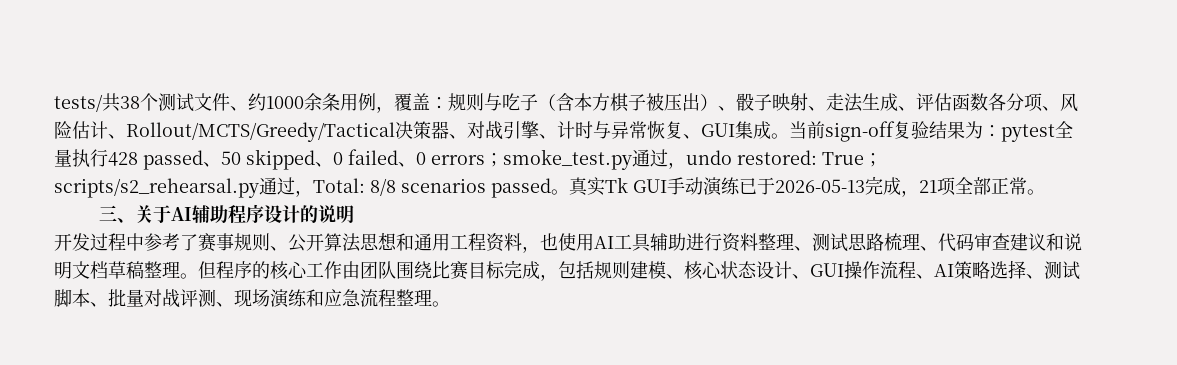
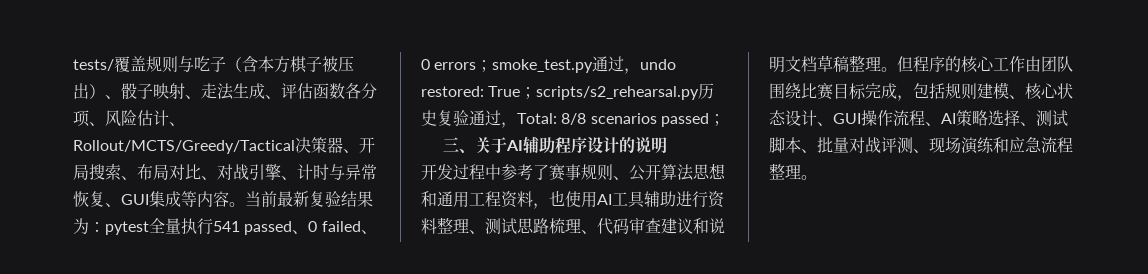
- tests/共38个测试文件、约1000余条用例，覆盖：规则与吃子（含本方棋子被压出）、骰子映射、走法生成、评估函数各分项、风险估计、Rollout/MCTS/Greedy/Tactical决策器、对战引擎、计时与异常恢复、GUI集成。当前sign-off复验结果为：pytest全量执行428 passed、50 skipped、0 failed、0 errors；smoke_test.py通过，undo restored: True；scripts/s2_rehearsal.py通过，Total: 8/8 scenarios passed。真实Tk GUI手动演练已于2026-05-13完成，21项全部正常。
+ tests/覆盖规则与吃子（含本方棋子被压出）、骰子映射、走法生成、评估函数各分项、风险估计、Rollout/MCTS/Greedy/Tactical决策器、开局搜索、布局对比、对战引擎、计时与异常恢复、GUI集成等内容。当前最新复验结果为：pytest全量执行541 passed、0 failed、0 errors；smoke_test.py通过，undo restored: True；scripts/s2_rehearsal.py历史复验通过，Total: 8/8 scenarios passed；

